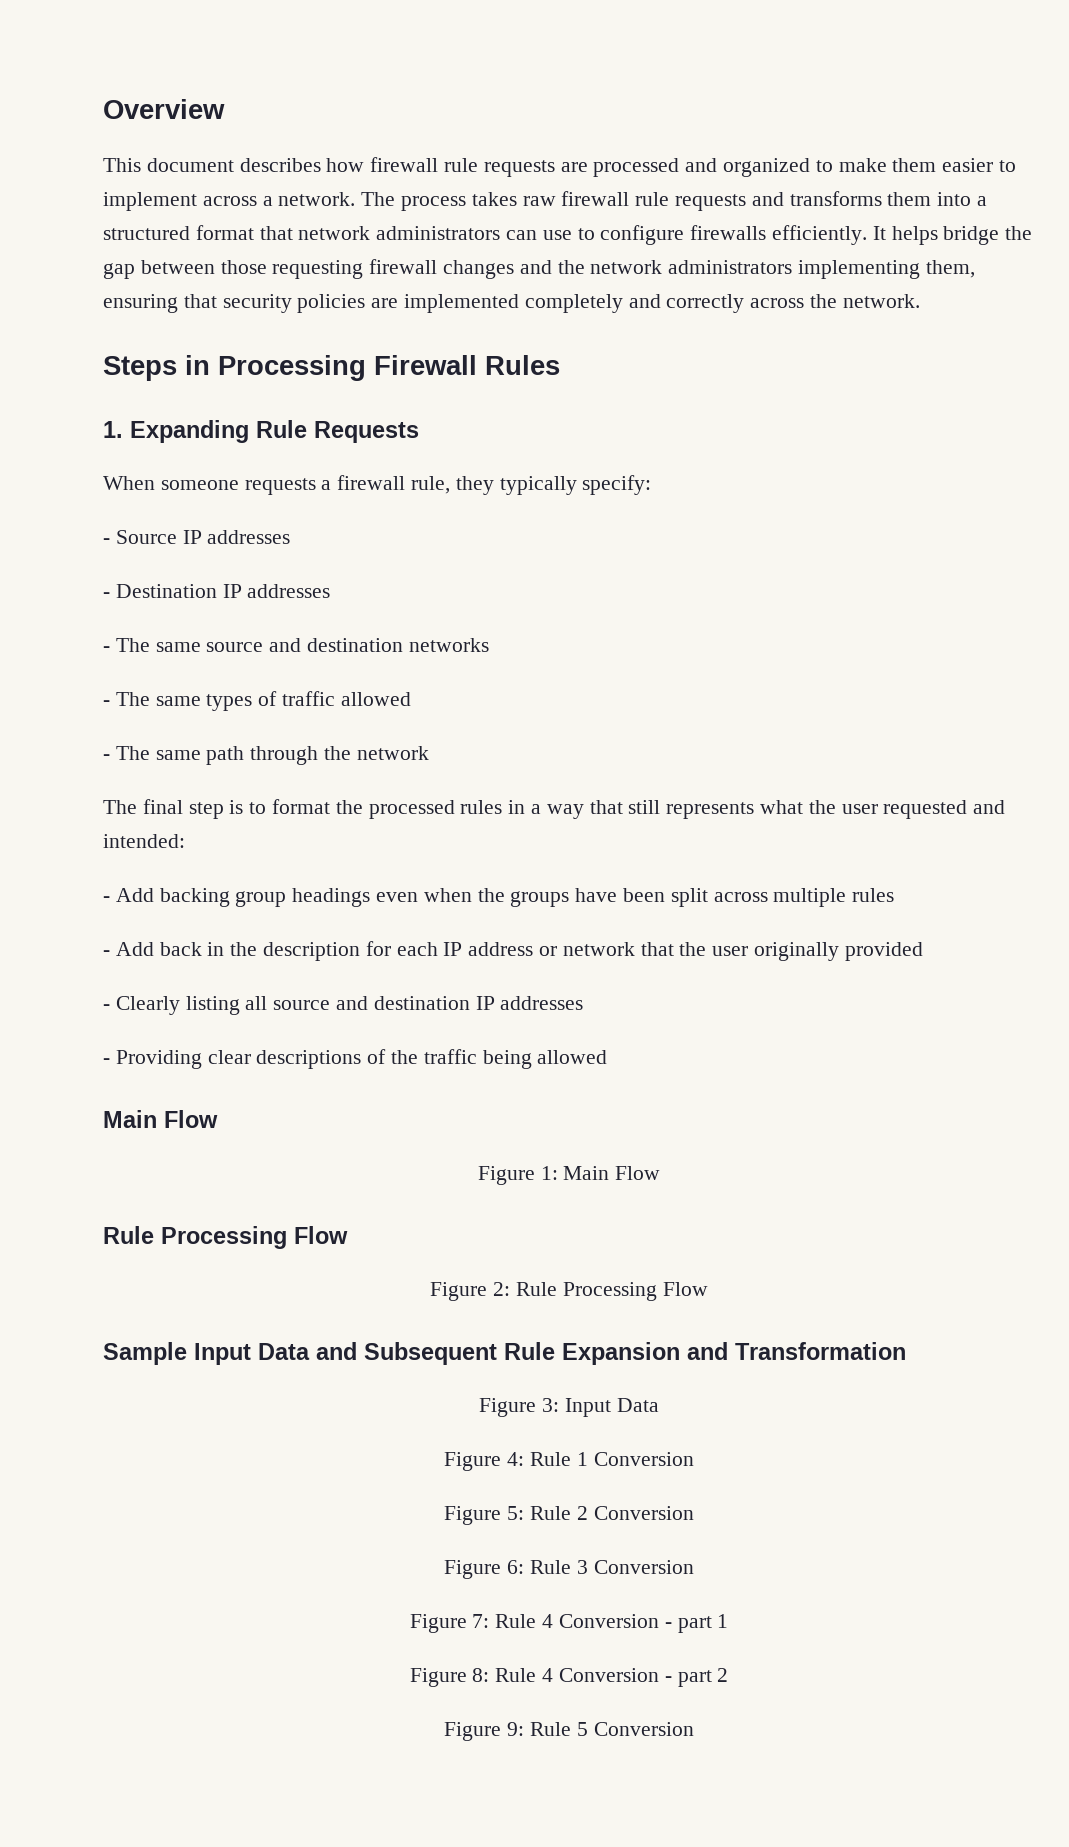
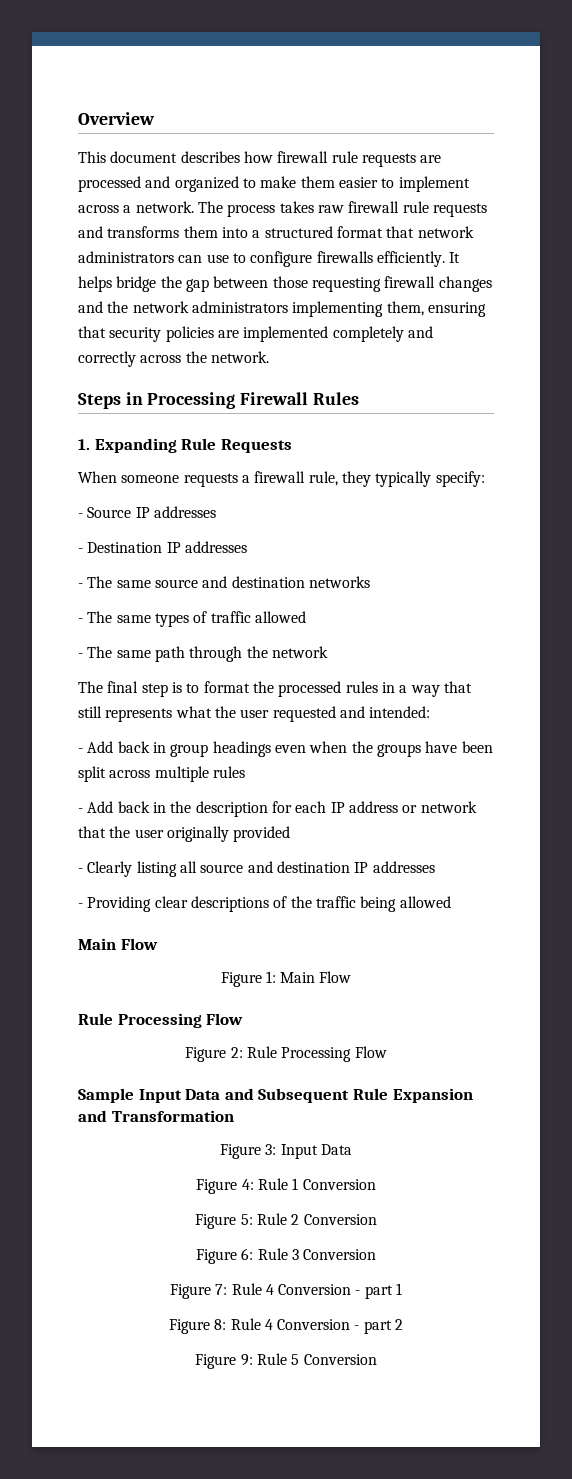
- - Add backing group headings even when the groups have been split across multiple rules
+ - Add back in group headings even when the groups have been split across multiple rules

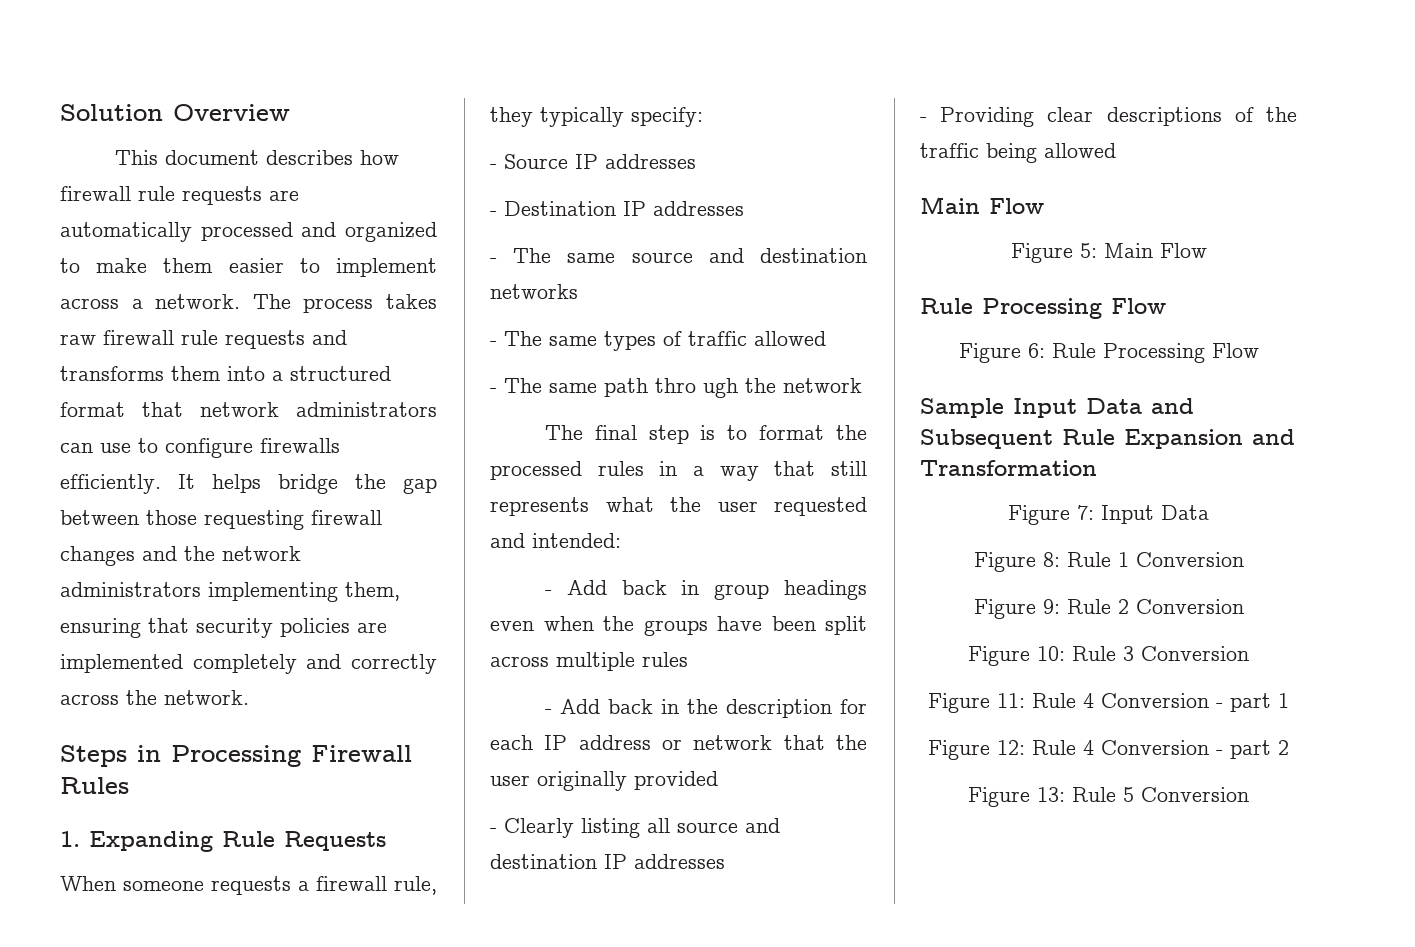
- Overview
+ Solution Overview
- This document describes how firewall rule requests are processed and organized to make them easier to implement across a network.
+ This document describes how firewall rule requests are automatically processed and organized to make them easier to implement across a network.
- - The same path through the network
+ - The same path thro ugh the network
- Figure 1: Main Flow
+ Figure 5: Main Flow
- Figure 2: Rule Processing Flow
+ Figure 6: Rule Processing Flow
- Figure 3: Input Data
+ Figure 7: Input Data
- Figure 4: Rule 1 Conversion
+ Figure 8: Rule 1 Conversion
- Figure 5: Rule 2 Conversion
+ Figure 9: Rule 2 Conversion
- Figure 6: Rule 3 Conversion
+ Figure 10: Rule 3 Conversion
- Figure 7: Rule 4 Conversion - part 1
+ Figure 11: Rule 4 Conversion - part 1
- Figure 8: Rule 4 Conversion - part 2
+ Figure 12: Rule 4 Conversion - part 2
- Figure 9: Rule 5 Conversion
+ Figure 13: Rule 5 Conversion

